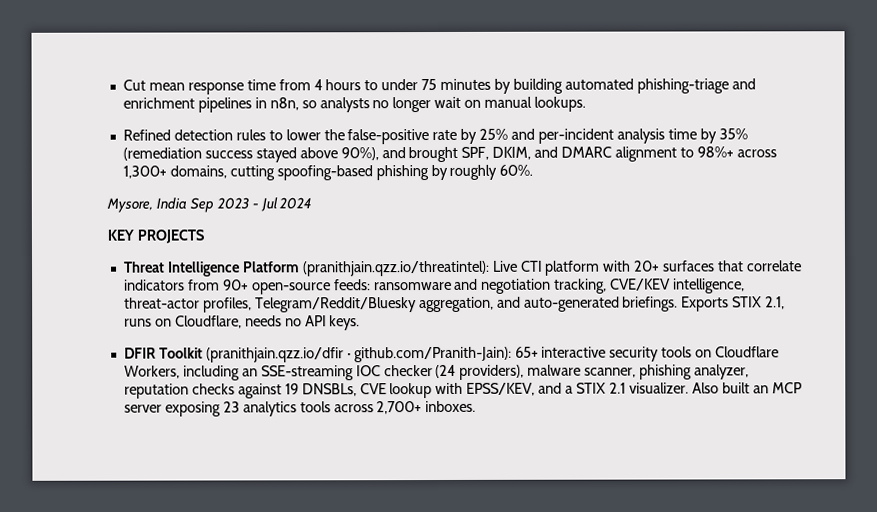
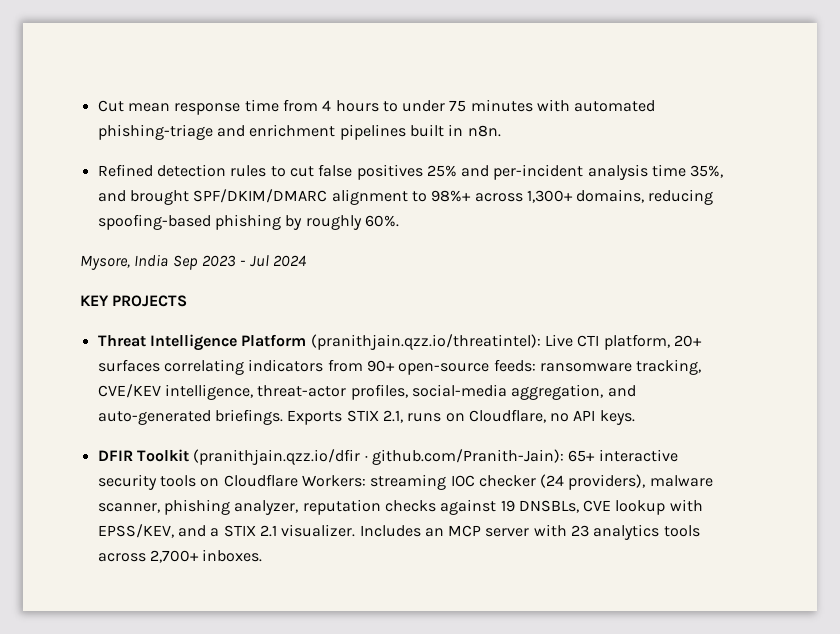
- Cut mean response time from 4 hours to under 75 minutes by building automated phishing-triage and enrichment pipelines in n8n, so analysts no longer wait on manual lookups.
+ Cut mean response time from 4 hours to under 75 minutes with automated phishing-triage and enrichment pipelines built in n8n.
- Refined detection rules to lower the false-positive rate by 25% and per-incident analysis time by 35% (remediation success stayed above 90%), and brought SPF, DKIM, and DMARC alignment to 98%+ across 1,300+ domains, cutting spoofing-based phishing by roughly 60%.
+ Refined detection rules to cut false positives 25% and per-incident analysis time 35%, and brought SPF/DKIM/DMARC alignment to 98%+ across 1,300+ domains, reducing spoofing-based phishing by roughly 60%.
- Threat Intelligence Platform (pranithjain.qzz.io/threatintel): Live CTI platform with 20+ surfaces that correlate indicators from 90+ open-source feeds: ransomware and negotiation tracking, CVE/KEV intelligence, threat-actor profiles, Telegram/Reddit/Bluesky aggregation, and auto-generated briefings.
+ Threat Intelligence Platform (pranithjain.qzz.io/threatintel): Live CTI platform, 20+ surfaces correlating indicators from 90+ open-source feeds: ransomware tracking, CVE/KEV intelligence, threat-actor profiles, social-media aggregation, and auto-generated briefings.
- Exports STIX 2.1, runs on Cloudflare, needs no API keys.
+ Exports STIX 2.1, runs on Cloudflare, no API keys.
- DFIR Toolkit (pranithjain.qzz.io/dfir · github.com/Pranith-Jain): 65+ interactive security tools on Cloudflare Workers, including an SSE-streaming IOC checker (24 providers), malware scanner, phishing analyzer, reputation checks against 19 DNSBLs, CVE lookup with EPSS/KEV, and a STIX 2.1 visualizer.
+ DFIR Toolkit (pranithjain.qzz.io/dfir · github.com/Pranith-Jain): 65+ interactive security tools on Cloudflare Workers: streaming IOC checker (24 providers), malware scanner, phishing analyzer, reputation checks against 19 DNSBLs, CVE lookup with EPSS/KEV, and a STIX 2.1 visualizer.
- Also built an MCP server exposing 23 analytics tools across 2,700+ inboxes.
+ Includes an MCP server with 23 analytics tools across 2,700+ inboxes.

